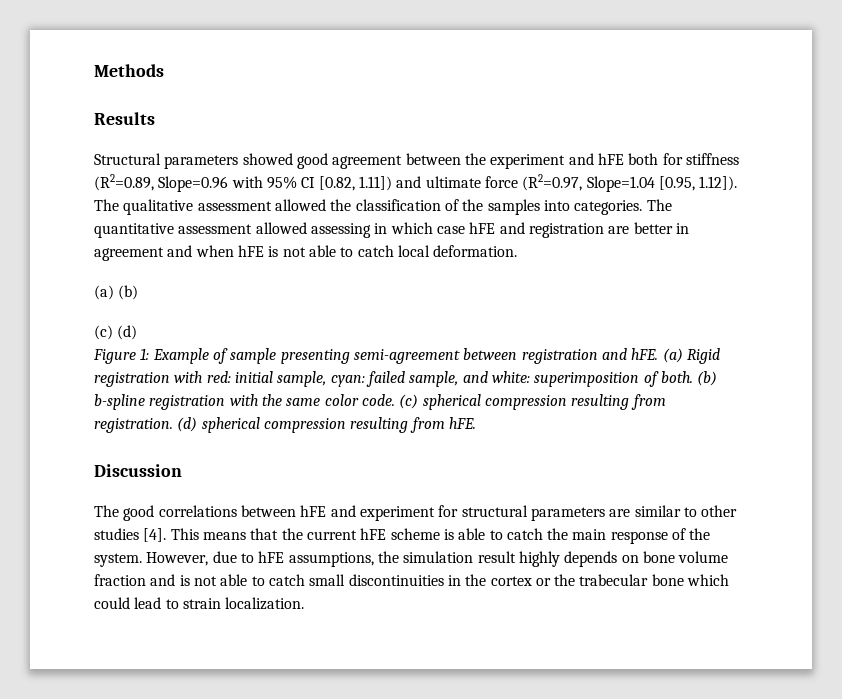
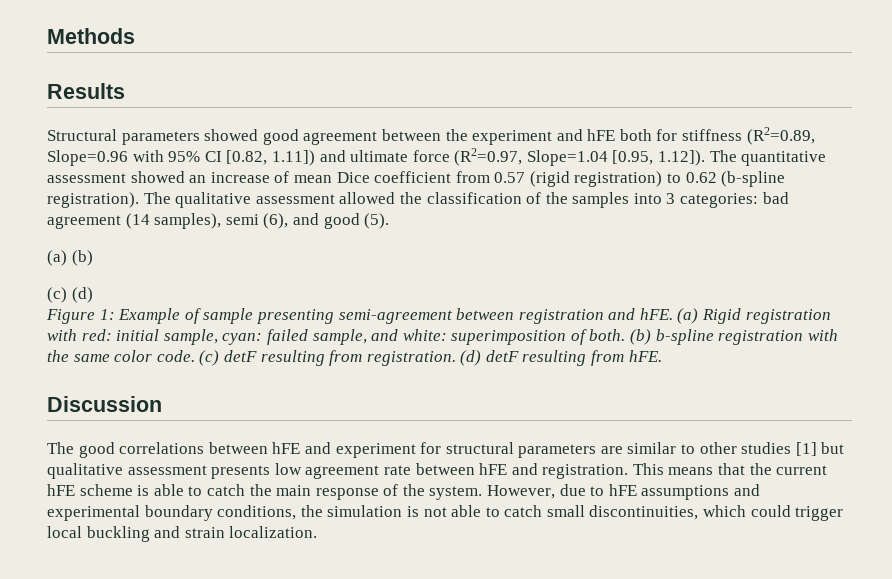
- Structural parameters showed good agreement between the experiment and hFE both for stiffness (R2=0.89, Slope=0.96 with 95% CI [0.82, 1.11]) and ultimate force (R2=0.97, Slope=1.04 [0.95, 1.12]). The qualitative assessment allowed the classification of the samples into categories. The quantitative assessment allowed assessing in which case hFE and registration are better in agreement and when hFE is not able to catch local deformation.
+ Structural parameters showed good agreement between the experiment and hFE both for stiffness (R2=0.89, Slope=0.96 with 95% CI [0.82, 1.11]) and ultimate force (R2=0.97, Slope=1.04 [0.95, 1.12]). The quantitative assessment showed an increase of mean Dice coefficient from 0.57 (rigid registration) to 0.62 (b-spline registration). The qualitative assessment allowed the classification of the samples into 3 categories: bad agreement (14 samples), semi (6), and good (5).
- (c) spherical compression resulting from registration.
+ (c) detF resulting from registration.
- (d) spherical compression resulting from hFE.
+ (d) detF resulting from hFE.
- The good correlations between hFE and experiment for structural parameters are similar to other studies [4].
+ The good correlations between hFE and experiment for structural parameters are similar to other studies [1] but qualitative assessment presents low agreement rate between hFE and registration.
- However, due to hFE assumptions, the simulation result highly depends on bone volume fraction and is not able to catch small discontinuities in the cortex or the trabecular bone which could lead to strain localization.
+ However, due to hFE assumptions and experimental boundary conditions, the simulation is not able to catch small discontinuities, which could trigger local buckling and strain localization.

